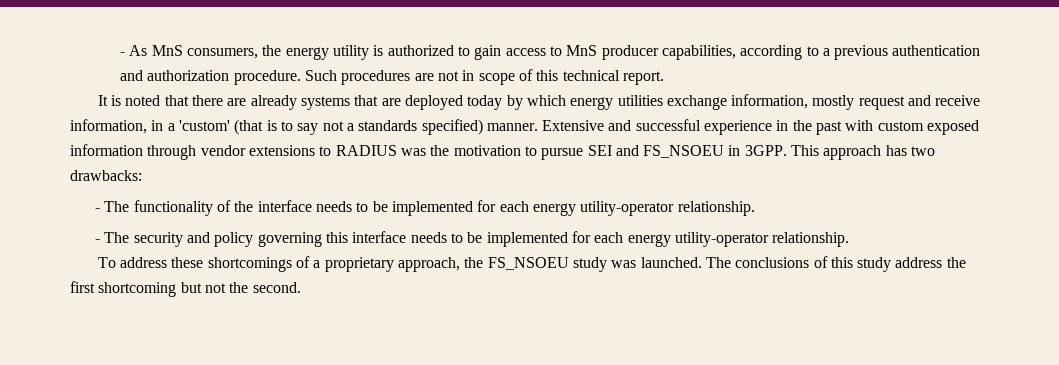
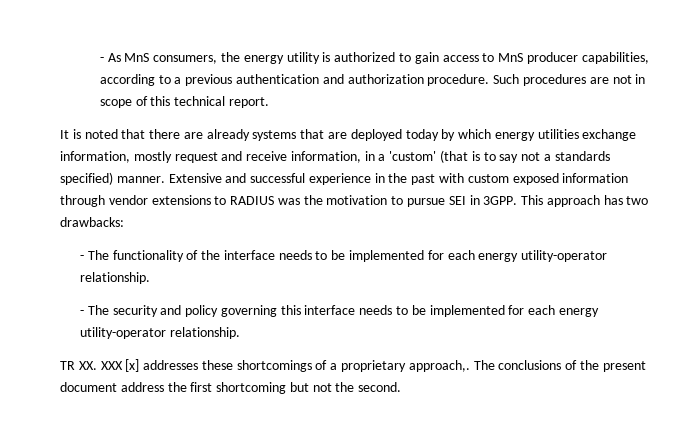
- Extensive and successful experience in the past with custom exposed information through vendor extensions to RADIUS was the motivation to pursue SEI and FS_NSOEU in 3GPP.
+ Extensive and successful experience in the past with custom exposed information through vendor extensions to RADIUS was the motivation to pursue SEI in 3GPP.
- To address these shortcomings of a proprietary approach, the FS_NSOEU study was launched. The conclusions of this study address the first shortcoming but not the second.
+ TR XX. XXX [x] addresses these shortcomings of a proprietary approach,. The conclusions of the present document address the first shortcoming but not the second.

